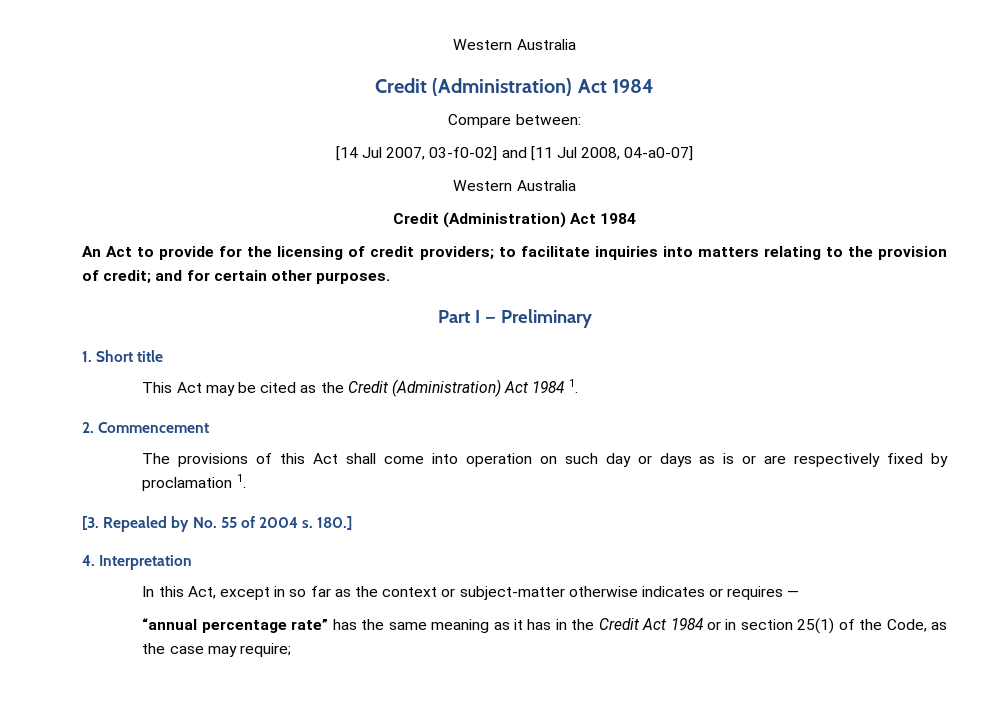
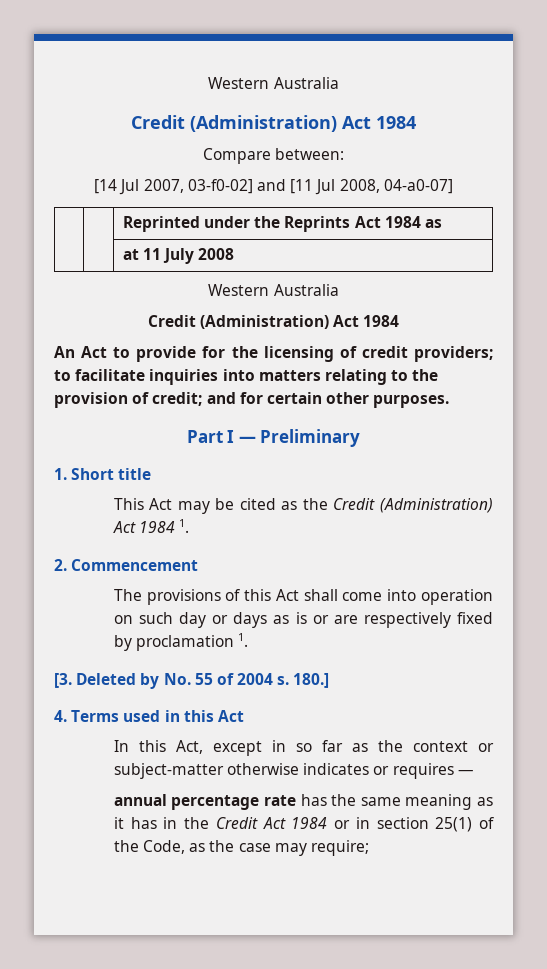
+ | | Reprinted under the Reprints Act 1984 as
+ | | at 11 July 2008
- [3. Repealed by No. 55 of 2004 s.
+ [3. Deleted by No. 55 of 2004 s.
- 4. Interpretation
+ 4. Terms used in this Act
- “annual percentage rate” has the same meaning as it has in the Credit Act 1984 or in section 25(1) of the Code, as the case may require;
+ annual percentage rate has the same meaning as it has in the Credit Act 1984 or in section 25(1) of the Code, as the case may require;

